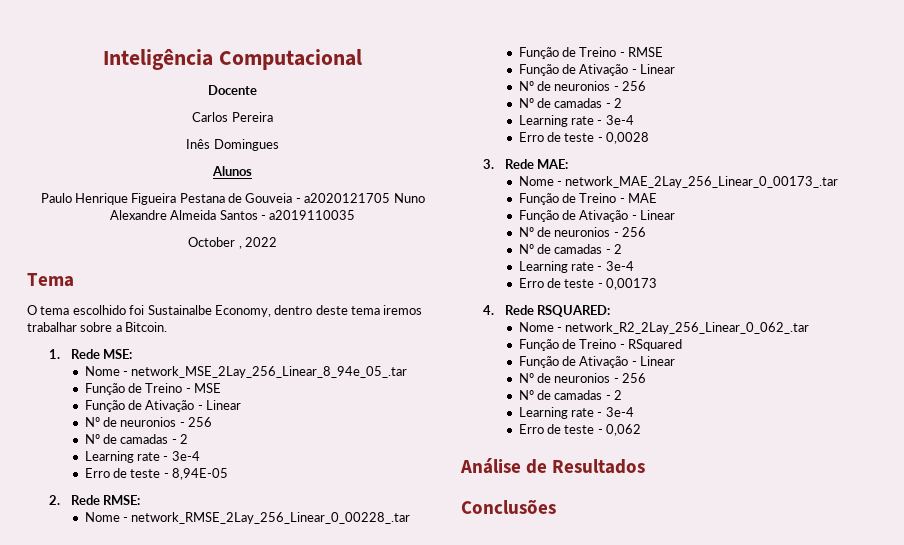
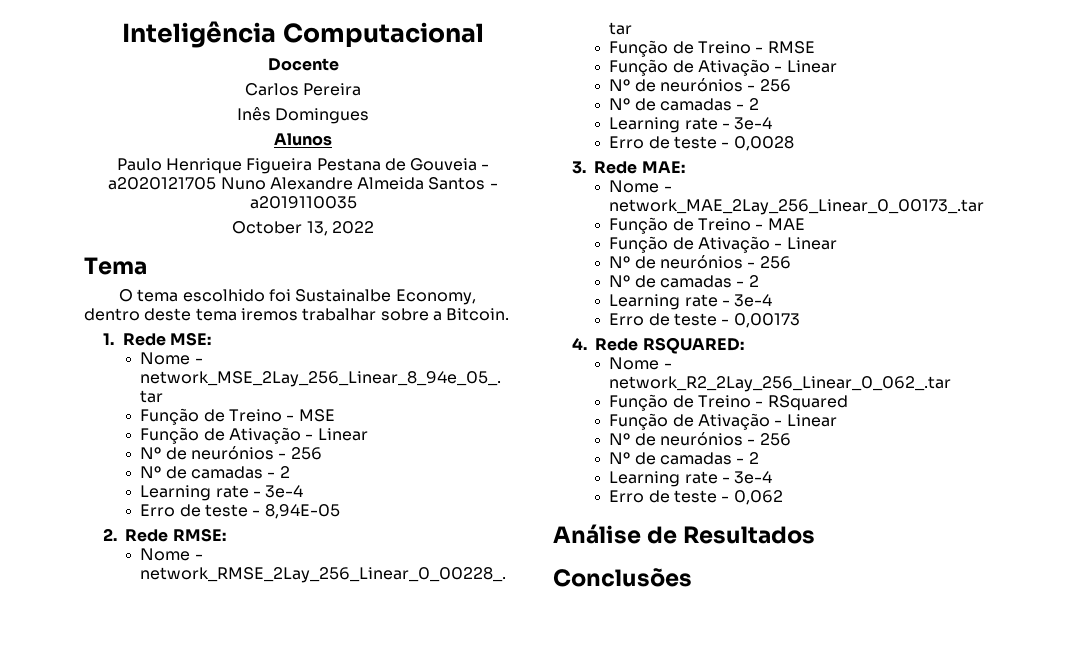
- October , 2022
+ October 13, 2022
  Função de Treino - MSE
  Função de Ativação - Linear
- Nº de neuronios - 256
+ Nº de neurónios - 256
  Função de Treino - RMSE
  Função de Ativação - Linear
- Nº de neuronios - 256
+ Nº de neurónios - 256
  Função de Treino - MAE
  Função de Ativação - Linear
- Nº de neuronios - 256
+ Nº de neurónios - 256
  Função de Treino - RSquared
  Função de Ativação - Linear
- Nº de neuronios - 256
+ Nº de neurónios - 256

